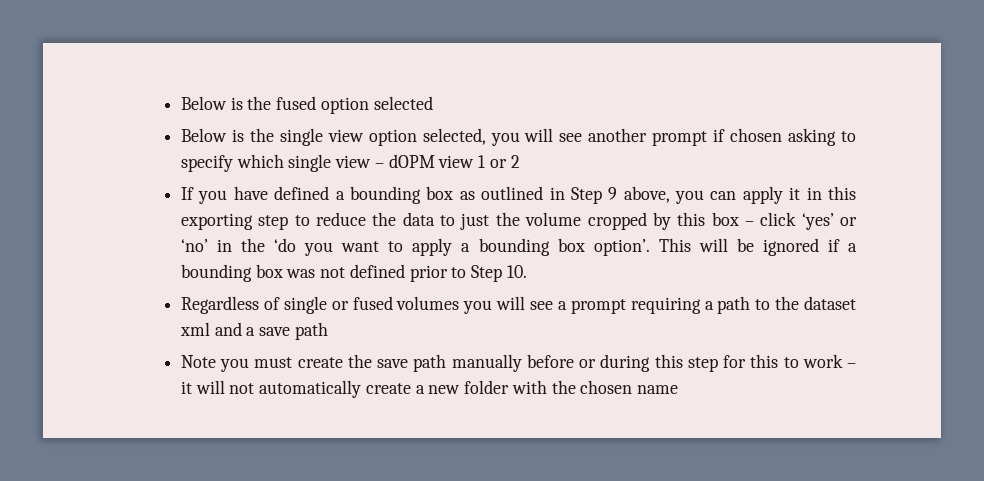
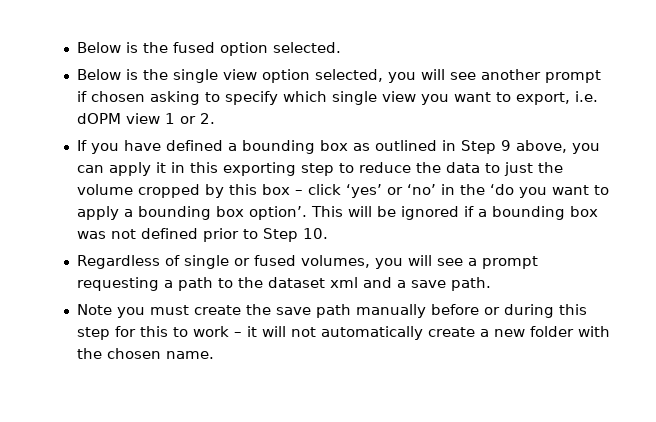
- Below is the fused option selected
+ Below is the fused option selected.
- Below is the single view option selected, you will see another prompt if chosen asking to specify which single view – dOPM view 1 or 2
+ Below is the single view option selected, you will see another prompt if chosen asking to specify which single view you want to export, i.e. dOPM view 1 or 2.
- Regardless of single or fused volumes you will see a prompt requiring a path to the dataset xml and a save path
+ Regardless of single or fused volumes, you will see a prompt requesting a path to the dataset xml and a save path.
- Note you must create the save path manually before or during this step for this to work – it will not automatically create a new folder with the chosen name
+ Note you must create the save path manually before or during this step for this to work – it will not automatically create a new folder with the chosen name.

